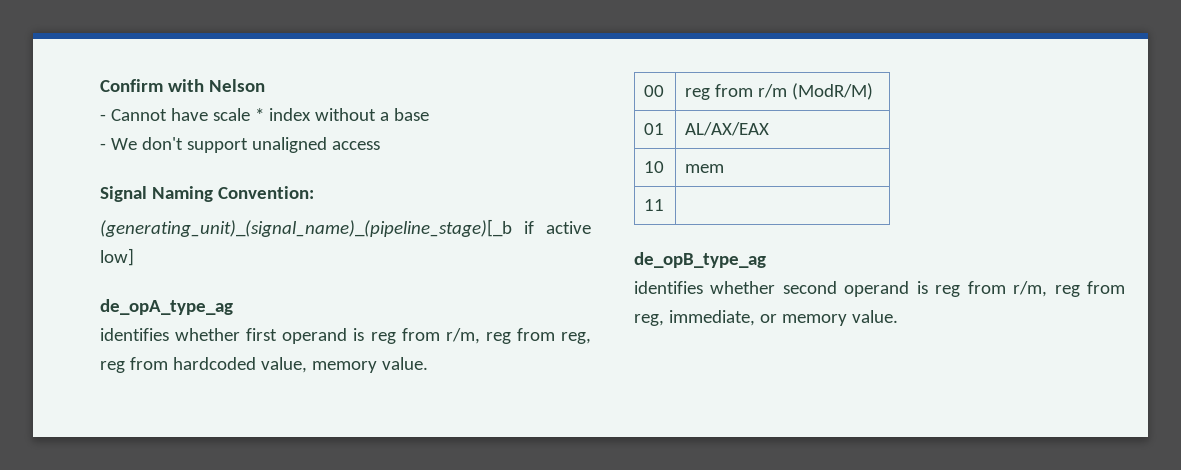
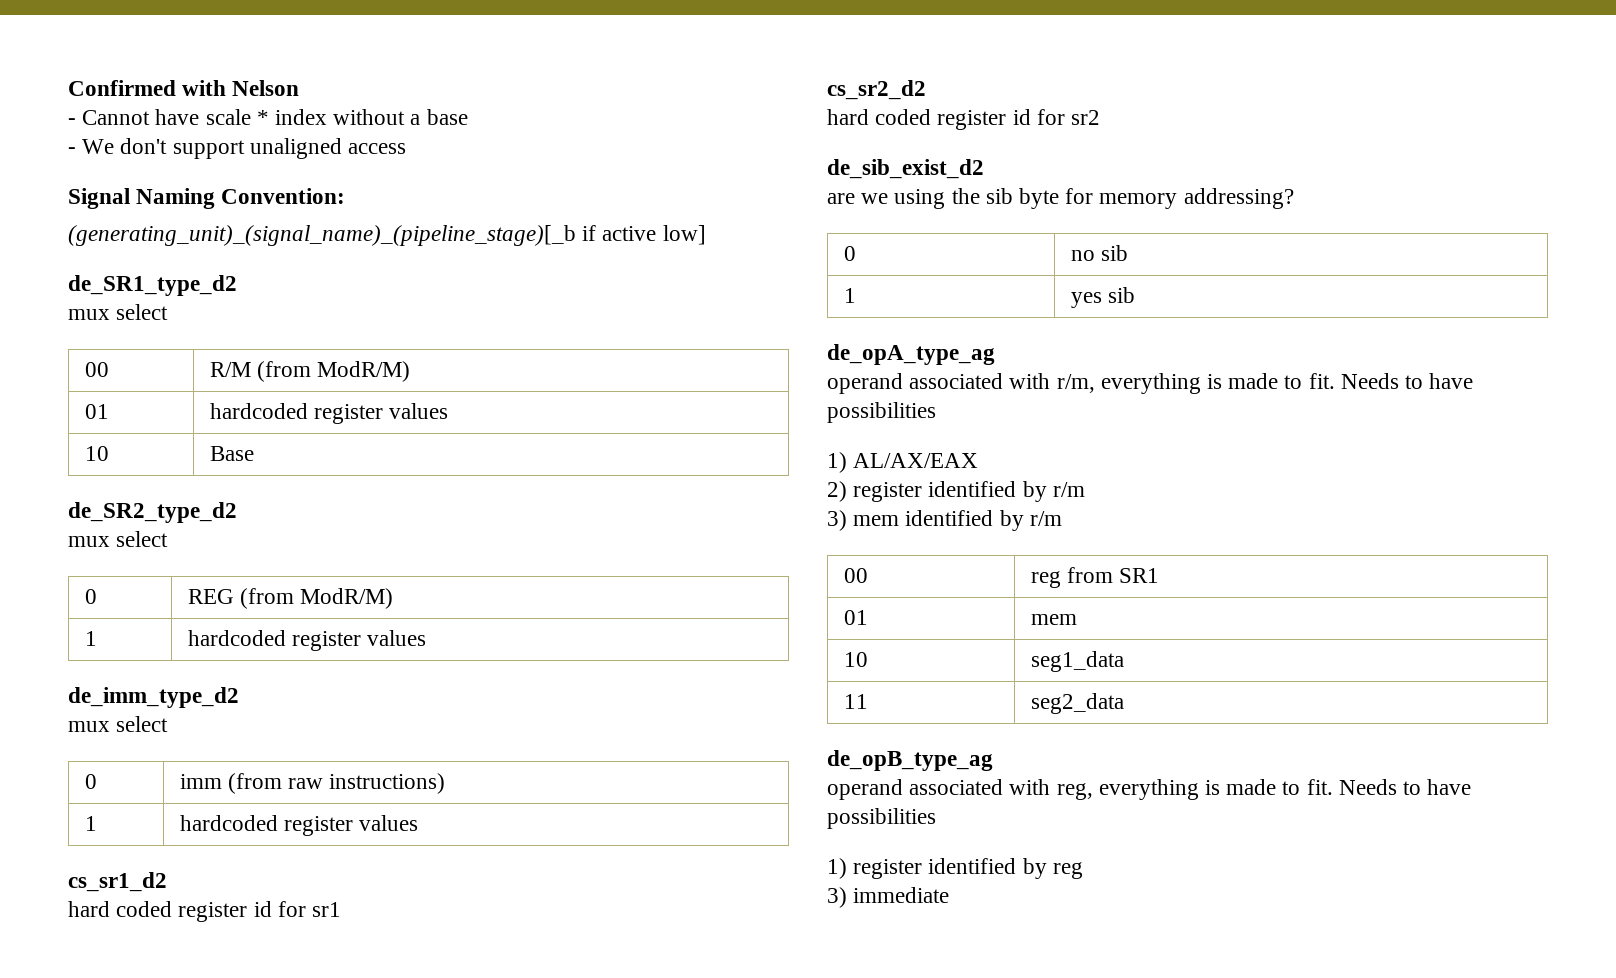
- Confirm with Nelson
+ Confirmed with Nelson
+ de_SR1_type_d2
+ mux select
+ 00 | R/M (from ModR/M)
+ 01 | hardcoded register values
+ 10 | Base
+ de_SR2_type_d2
+ mux select
+ 0 | REG (from ModR/M)
+ 1 | hardcoded register values
+ de_imm_type_d2
+ mux select
+ 0 | imm (from raw instructions)
+ 1 | hardcoded register values
+ cs_sr1_d2
+ hard coded register id for sr1
+ cs_sr2_d2
+ hard coded register id for sr2
+ de_sib_exist_d2
+ are we using the sib byte for memory addressing?
+ 0 | no sib
+ 1 | yes sib
  de_opA_type_ag
- identifies whether first operand is reg from r/m, reg from reg, reg from hardcoded value, memory value.
+ operand associated with r/m, everything is made to fit. Needs to have possibilities
+ 1) AL/AX/EAX
+ 2) register identified by r/m
+ 3) mem identified by r/m
- 00 | reg from r/m (ModR/M)
- 01 | AL/AX/EAX
- 10 | mem
+ 00 | reg from SR1
+ 01 | mem
+ 10 | seg1_data
- 11 |
+ 11 | seg2_data
- identifies whether second operand is reg from r/m, reg from reg, immediate, or memory value.
+ operand associated with reg, everything is made to fit. Needs to have possibilities
+ 1) register identified by reg
+ 3) immediate

